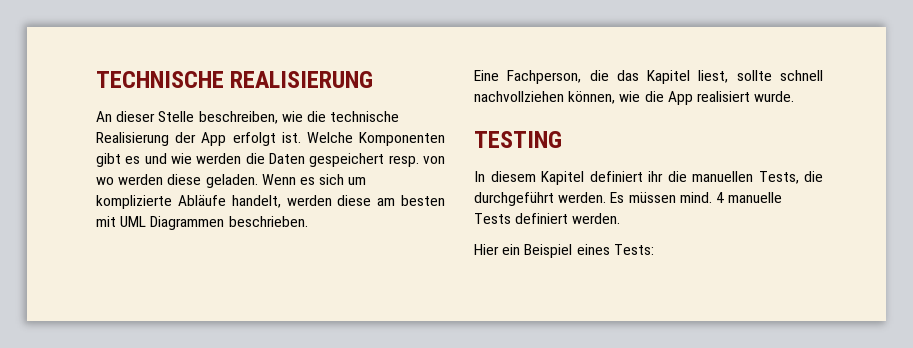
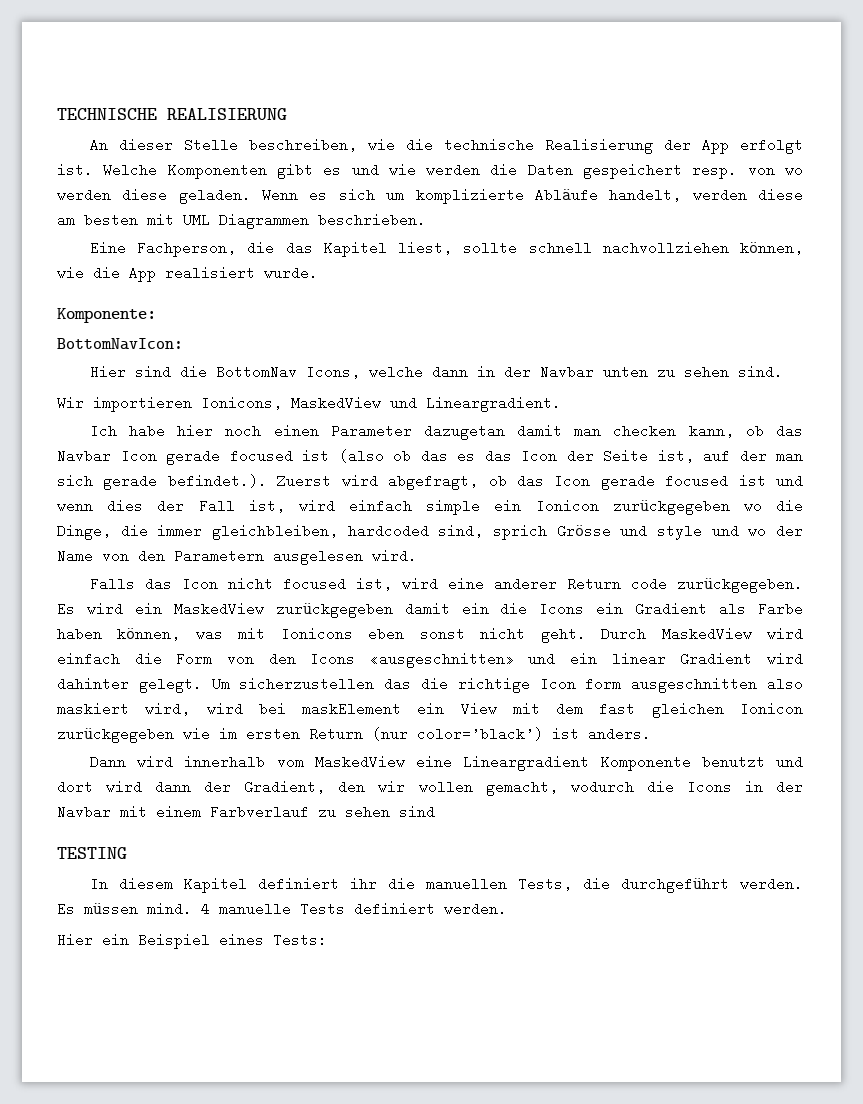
+ Komponente:
+ BottomNavIcon:
+ Hier sind die BottomNav Icons, welche dann in der Navbar unten zu sehen sind.
+ Wir importieren Ionicons, MaskedView und Lineargradient.
+ Ich habe hier noch einen Parameter dazugetan damit man checken kann, ob das Navbar Icon gerade focused ist (also ob das es das Icon der Seite ist, auf der man sich gerade befindet.). Zuerst wird abgefragt, ob das Icon gerade focused ist und wenn dies der Fall ist, wird einfach simple ein Ionicon zurückgegeben wo die Dinge, die immer gleichbleiben, hardcoded sind, sprich Grösse und style und wo der Name von den Parametern ausgelesen wird.
+ Falls das Icon nicht focused ist, wird eine anderer Return code zurückgegeben. Es wird ein MaskedView zurückgegeben damit ein die Icons ein Gradient als Farbe haben können, was mit Ionicons eben sonst nicht geht. Durch MaskedView wird einfach die Form von den Icons «ausgeschnitten» und ein linear Gradient wird dahinter gelegt. Um sicherzustellen das die richtige Icon form ausgeschnitten also maskiert wird, wird bei maskElement ein View mit dem fast gleichen Ionicon zurückgegeben wie im ersten Return (nur color=’black’) ist anders.
+ Dann wird innerhalb vom MaskedView eine Lineargradient Komponente benutzt und dort wird dann der Gradient, den wir wollen gemacht, wodurch die Icons in der Navbar mit einem Farbverlauf zu sehen sind

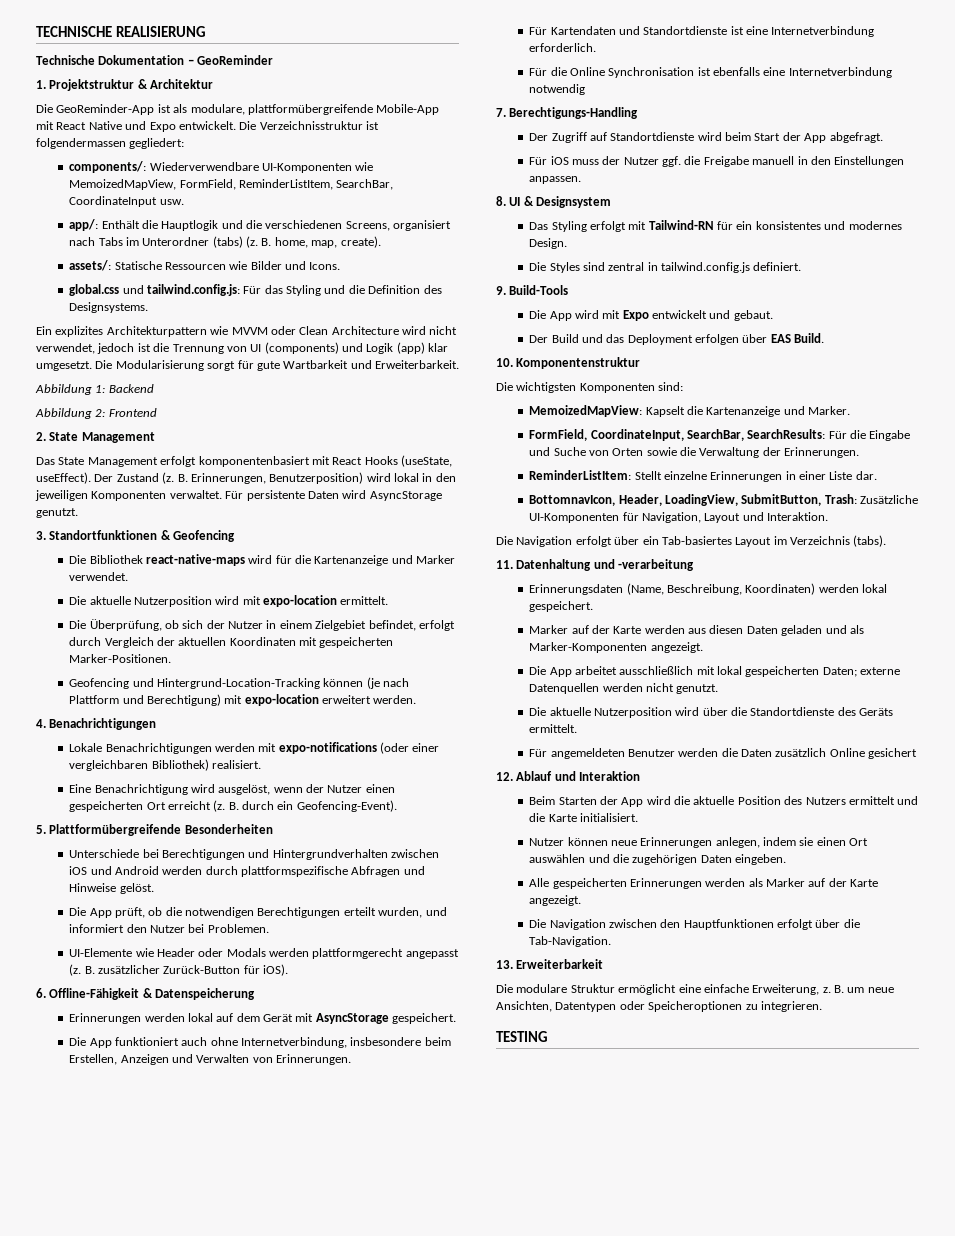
- An dieser Stelle beschreiben, wie die technische Realisierung der App erfolgt ist. Welche Komponenten gibt es und wie werden die Daten gespeichert resp. von wo werden diese geladen. Wenn es sich um komplizierte Abläufe handelt, werden diese am besten mit UML Diagrammen beschrieben.
- Eine Fachperson, die das Kapitel liest, sollte schnell nachvollziehen können, wie die App realisiert wurde.
- Komponente:
- BottomNavIcon:
- Hier sind die BottomNav Icons, welche dann in der Navbar unten zu sehen sind.
- Wir importieren Ionicons, MaskedView und Lineargradient.
- Ich habe hier noch einen Parameter dazugetan damit man checken kann, ob das Navbar Icon gerade focused ist (also ob das es das Icon der Seite ist, auf der man sich gerade befindet.). Zuerst wird abgefragt, ob das Icon gerade focused ist und wenn dies der Fall ist, wird einfach simple ein Ionicon zurückgegeben wo die Dinge, die immer gleichbleiben, hardcoded sind, sprich Grösse und style und wo der Name von den Parametern ausgelesen wird.
- Falls das Icon nicht focused ist, wird eine anderer Return code zurückgegeben. Es wird ein MaskedView zurückgegeben damit ein die Icons ein Gradient als Farbe haben können, was mit Ionicons eben sonst nicht geht. Durch MaskedView wird einfach die Form von den Icons «ausgeschnitten» und ein linear Gradient wird dahinter gelegt. Um sicherzustellen das die richtige Icon form ausgeschnitten also maskiert wird, wird bei maskElement ein View mit dem fast gleichen Ionicon zurückgegeben wie im ersten Return (nur color=’black’) ist anders.
- Dann wird innerhalb vom MaskedView eine Lineargradient Komponente benutzt und dort wird dann der Gradient, den wir wollen gemacht, wodurch die Icons in der Navbar mit einem Farbverlauf zu sehen sind
+ Technische Dokumentation – GeoReminder
+ 1. Projektstruktur & Architektur
+ Die GeoReminder-App ist als modulare, plattformübergreifende Mobile-App mit React Native und Expo entwickelt. Die Verzeichnisstruktur ist folgendermassen gegliedert:
+ components/: Wiederverwendbare UI-Komponenten wie MemoizedMapView, FormField, ReminderListItem, SearchBar, CoordinateInput usw.
+ app/: Enthält die Hauptlogik und die verschiedenen Screens, organisiert nach Tabs im Unterordner (tabs) (z. B. home, map, create).
+ assets/: Statische Ressourcen wie Bilder und Icons.
+ global.css und tailwind.config.js: Für das Styling und die Definition des Designsystems.
+ Ein explizites Architekturpattern wie MVVM oder Clean Architecture wird nicht verwendet, jedoch ist die Trennung von UI (components) und Logik (app) klar umgesetzt. Die Modularisierung sorgt für gute Wartbarkeit und Erweiterbarkeit.
+ Abbildung 1: Backend
+ Abbildung 2: Frontend
+ 2. State Management
+ Das State Management erfolgt komponentenbasiert mit React Hooks (useState, useEffect). Der Zustand (z. B. Erinnerungen, Benutzerposition) wird lokal in den jeweiligen Komponenten verwaltet. Für persistente Daten wird AsyncStorage genutzt.
+ 3. Standortfunktionen & Geofencing
+ Die Bibliothek react-native-maps wird für die Kartenanzeige und Marker verwendet.
+ Die aktuelle Nutzerposition wird mit expo-location ermittelt.
+ Die Überprüfung, ob sich der Nutzer in einem Zielgebiet befindet, erfolgt durch Vergleich der aktuellen Koordinaten mit gespeicherten Marker-Positionen.
+ Geofencing und Hintergrund-Location-Tracking können (je nach Plattform und Berechtigung) mit expo-location erweitert werden.
+ 4. Benachrichtigungen
+ Lokale Benachrichtigungen werden mit expo-notifications (oder einer vergleichbaren Bibliothek) realisiert.
+ Eine Benachrichtigung wird ausgelöst, wenn der Nutzer einen gespeicherten Ort erreicht (z. B. durch ein Geofencing-Event).
+ 5. Plattformübergreifende Besonderheiten
+ Unterschiede bei Berechtigungen und Hintergrundverhalten zwischen iOS und Android werden durch plattformspezifische Abfragen und Hinweise gelöst.
+ Die App prüft, ob die notwendigen Berechtigungen erteilt wurden, und informiert den Nutzer bei Problemen.
+ UI-Elemente wie Header oder Modals werden plattformgerecht angepasst (z. B. zusätzlicher Zurück-Button für iOS).
+ 6. Offline-Fähigkeit & Datenspeicherung
+ Erinnerungen werden lokal auf dem Gerät mit AsyncStorage gespeichert.
+ Die App funktioniert auch ohne Internetverbindung, insbesondere beim Erstellen, Anzeigen und Verwalten von Erinnerungen.
+ Für Kartendaten und Standortdienste ist eine Internetverbindung erforderlich.
+ Für die Online Synchronisation ist ebenfalls eine Internetverbindung notwendig
+ 7. Berechtigungs-Handling
+ Der Zugriff auf Standortdienste wird beim Start der App abgefragt.
+ Für iOS muss der Nutzer ggf. die Freigabe manuell in den Einstellungen anpassen.
+ 8. UI & Designsystem
+ Das Styling erfolgt mit Tailwind-RN für ein konsistentes und modernes Design.
+ Die Styles sind zentral in tailwind.config.js definiert.
+ 9. Build-Tools
+ Die App wird mit Expo entwickelt und gebaut.
+ Der Build und das Deployment erfolgen über EAS Build.
+ 10. Komponentenstruktur
+ Die wichtigsten Komponenten sind:
+ MemoizedMapView: Kapselt die Kartenanzeige und Marker.
+ FormField, CoordinateInput, SearchBar, SearchResults: Für die Eingabe und Suche von Orten sowie die Verwaltung der Erinnerungen.
+ ReminderListItem: Stellt einzelne Erinnerungen in einer Liste dar.
+ BottomnavIcon, Header, LoadingView, SubmitButton, Trash: Zusätzliche UI-Komponenten für Navigation, Layout und Interaktion.
+ Die Navigation erfolgt über ein Tab-basiertes Layout im Verzeichnis (tabs).
+ 11. Datenhaltung und -verarbeitung
+ Erinnerungsdaten (Name, Beschreibung, Koordinaten) werden lokal gespeichert.
+ Marker auf der Karte werden aus diesen Daten geladen und als Marker-Komponenten angezeigt.
+ Die App arbeitet ausschließlich mit lokal gespeicherten Daten; externe Datenquellen werden nicht genutzt.
+ Die aktuelle Nutzerposition wird über die Standortdienste des Geräts ermittelt.
+ Für angemeldeten Benutzer werden die Daten zusätzlich Online gesichert
+ 12. Ablauf und Interaktion
+ Beim Starten der App wird die aktuelle Position des Nutzers ermittelt und die Karte initialisiert.
+ Nutzer können neue Erinnerungen anlegen, indem sie einen Ort auswählen und die zugehörigen Daten eingeben.
+ Alle gespeicherten Erinnerungen werden als Marker auf der Karte angezeigt.
+ Die Navigation zwischen den Hauptfunktionen erfolgt über die Tab-Navigation.
+ 13. Erweiterbarkeit
+ Die modulare Struktur ermöglicht eine einfache Erweiterung, z. B. um neue Ansichten, Datentypen oder Speicheroptionen zu integrieren.
  TESTING
- In diesem Kapitel definiert ihr die manuellen Tests, die durchgeführt werden. Es müssen mind. 4 manuelle Tests definiert werden.
- Hier ein Beispiel eines Tests:

